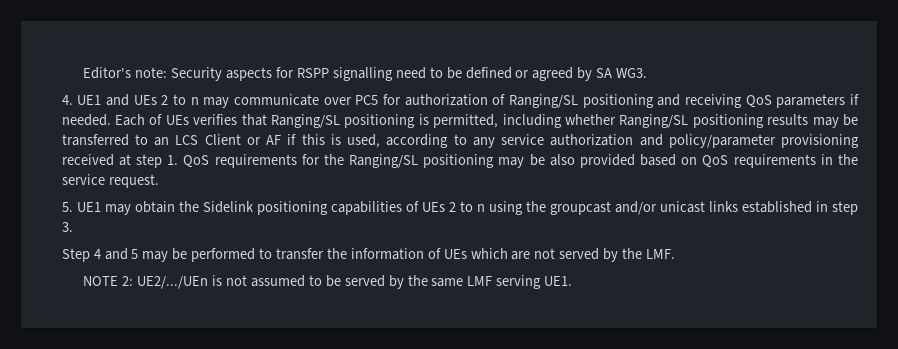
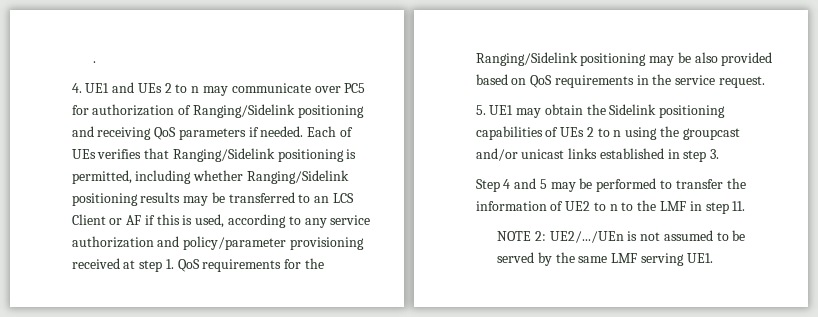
- Editor's note: Security aspects for RSPP signalling need to be defined or agreed by SA WG3.
+ .
- 4. UE1 and UEs 2 to n may communicate over PC5 for authorization of Ranging/SL positioning and receiving QoS parameters if needed.
+ 4. UE1 and UEs 2 to n may communicate over PC5 for authorization of Ranging/Sidelink positioning and receiving QoS parameters if needed.
- Each of UEs verifies that Ranging/SL positioning is permitted, including whether Ranging/SL positioning results may be transferred to an LCS Client or AF if this is used, according to any service authorization and policy/parameter provisioning received at step 1. QoS requirements for the Ranging/SL positioning may be also provided based on QoS requirements in the service request.
+ Each of UEs verifies that Ranging/Sidelink positioning is permitted, including whether Ranging/Sidelink positioning results may be transferred to an LCS Client or AF if this is used, according to any service authorization and policy/parameter provisioning received at step 1. QoS requirements for the Ranging/Sidelink positioning may be also provided based on QoS requirements in the service request.
- Step 4 and 5 may be performed to transfer the information of UEs which are not served by the LMF.
+ Step 4 and 5 may be performed to transfer the information of UE2 to n to the LMF in step 11.

